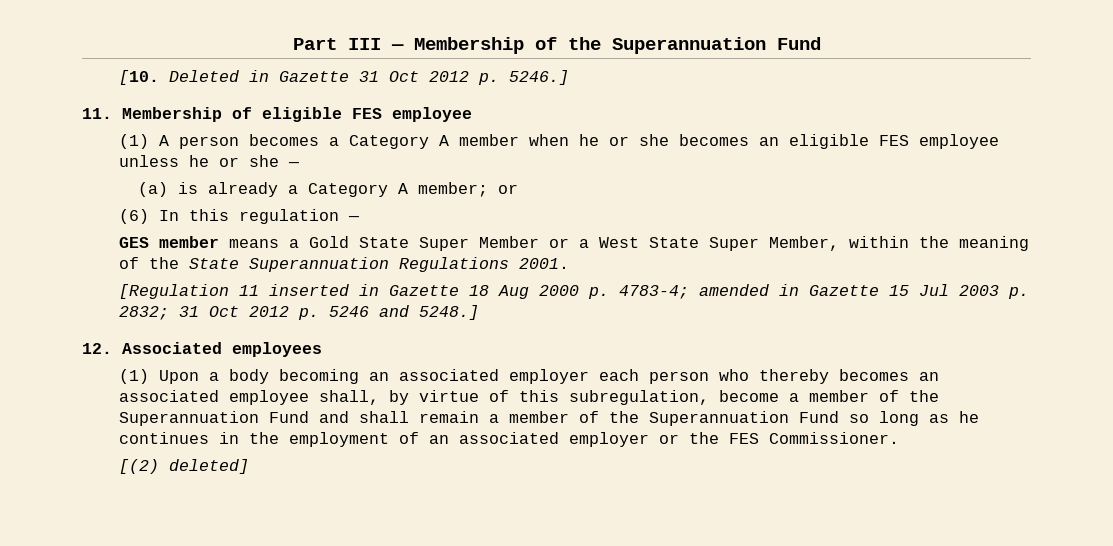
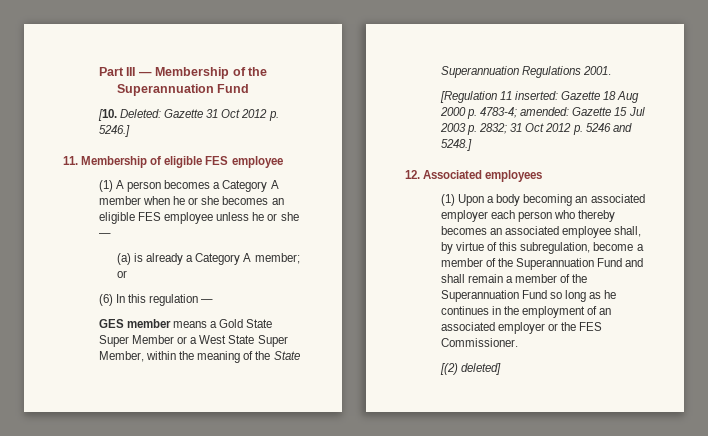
- [10. Deleted in Gazette 31 Oct 2012 p. 5246.]
+ [10. Deleted: Gazette 31 Oct 2012 p. 5246.]
- [Regulation 11 inserted in Gazette 18 Aug 2000 p. 4783-4; amended in Gazette 15 Jul 2003 p. 2832; 31 Oct 2012 p. 5246 and 5248.]
+ [Regulation 11 inserted: Gazette 18 Aug 2000 p. 4783-4; amended: Gazette 15 Jul 2003 p. 2832; 31 Oct 2012 p. 5246 and 5248.]

